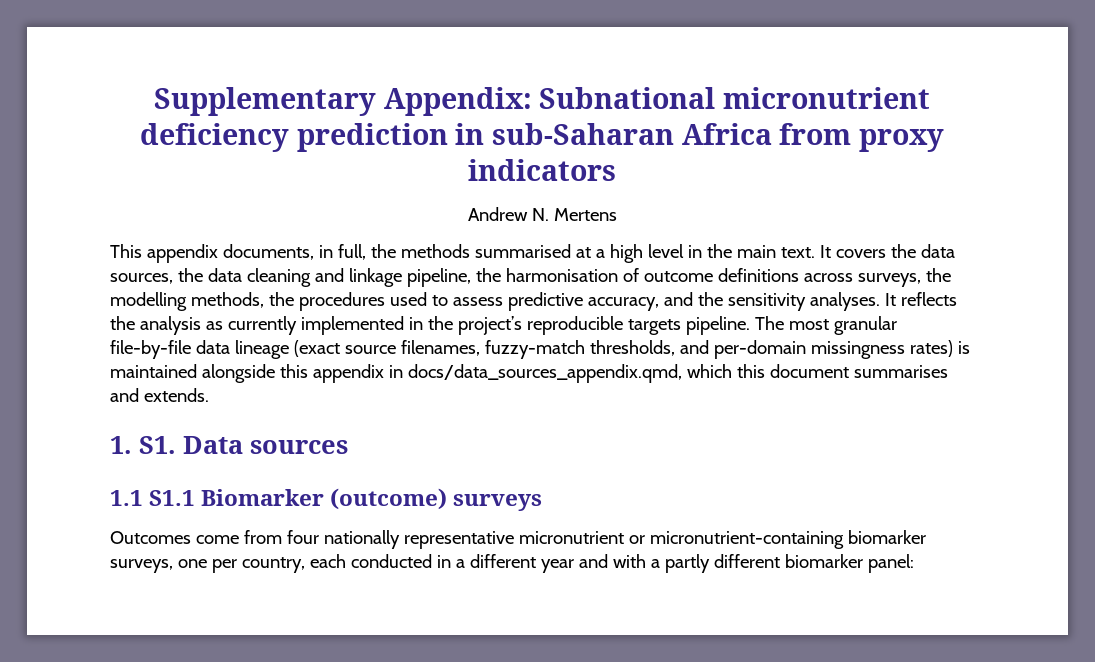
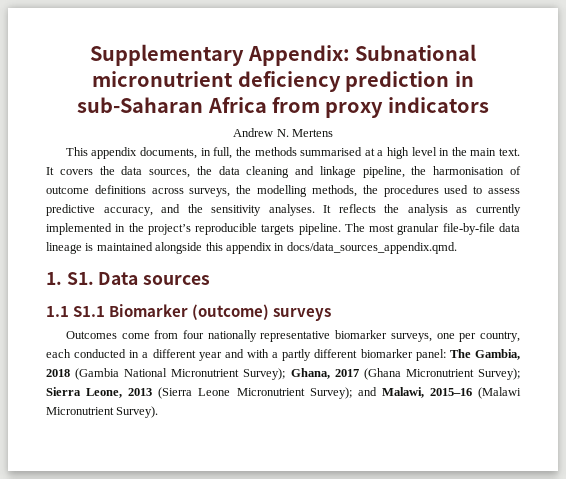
- The most granular file-by-file data lineage (exact source filenames, fuzzy-match thresholds, and per-domain missingness rates) is maintained alongside this appendix in docs/data_sources_appendix.qmd, which this document summarises and extends.
+ The most granular file-by-file data lineage is maintained alongside this appendix in docs/data_sources_appendix.qmd.
- Outcomes come from four nationally representative micronutrient or micronutrient-containing biomarker surveys, one per country, each conducted in a different year and with a partly different biomarker panel:
+ Outcomes come from four nationally representative biomarker surveys, one per country, each conducted in a different year and with a partly different biomarker panel: The Gambia, 2018 (Gambia National Micronutrient Survey); Ghana, 2017 (Ghana Micronutrient Survey); Sierra Leone, 2013 (Sierra Leone Micronutrient Survey); and Malawi, 2015–16 (Malawi Micronutrient Survey).

